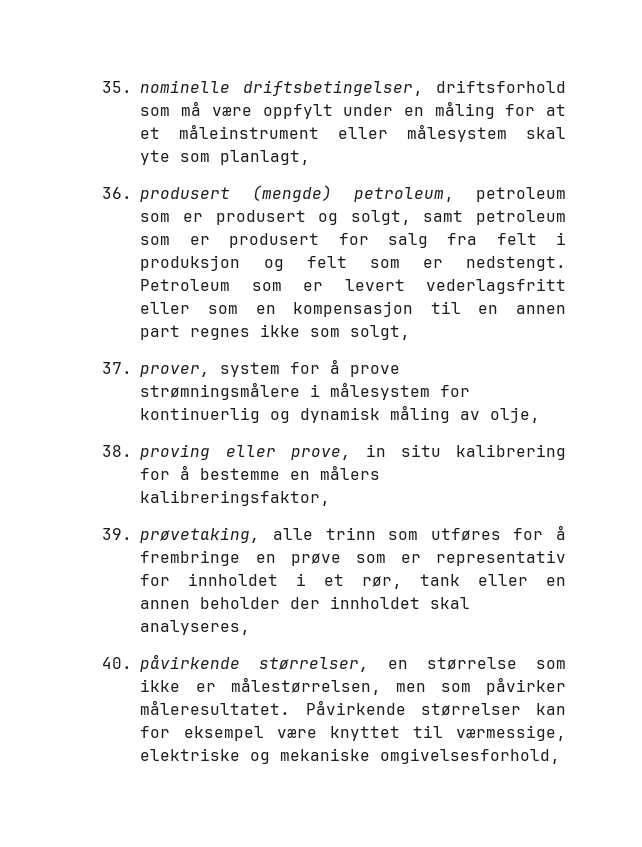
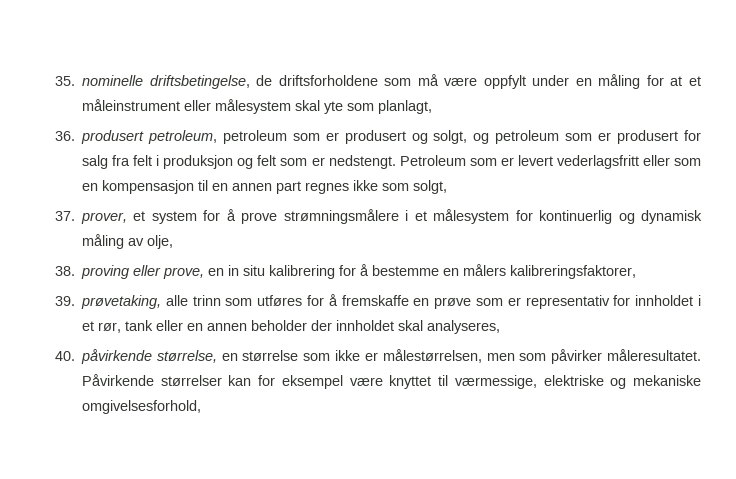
- 35. nominelle driftsbetingelser, driftsforhold som må være oppfylt under en måling for at et måleinstrument eller målesystem skal yte som planlagt,
+ 35. nominelle driftsbetingelse, de driftsforholdene som må være oppfylt under en måling for at et måleinstrument eller målesystem skal yte som planlagt,
- 36. produsert (mengde) petroleum, petroleum som er produsert og solgt, samt petroleum som er produsert for salg fra felt i produksjon og felt som er nedstengt.
+ 36. produsert petroleum, petroleum som er produsert og solgt, og petroleum som er produsert for salg fra felt i produksjon og felt som er nedstengt.
- 37. prover, system for å prove strømningsmålere i målesystem for kontinuerlig og dynamisk måling av olje,
+ 37. prover, et system for å prove strømningsmålere i et målesystem for kontinuerlig og dynamisk måling av olje,
- 38. proving eller prove, in situ kalibrering for å bestemme en målers kalibreringsfaktor,
+ 38. proving eller prove, en in situ kalibrering for å bestemme en målers kalibreringsfaktorer,
- 39. prøvetaking, alle trinn som utføres for å frembringe en prøve som er representativ for innholdet i et rør, tank eller en annen beholder der innholdet skal analyseres,
+ 39. prøvetaking, alle trinn som utføres for å fremskaffe en prøve som er representativ for innholdet i et rør, tank eller en annen beholder der innholdet skal analyseres,
- 40. påvirkende størrelser, en størrelse som ikke er målestørrelsen, men som påvirker måleresultatet.
+ 40. påvirkende størrelse, en størrelse som ikke er målestørrelsen, men som påvirker måleresultatet.

